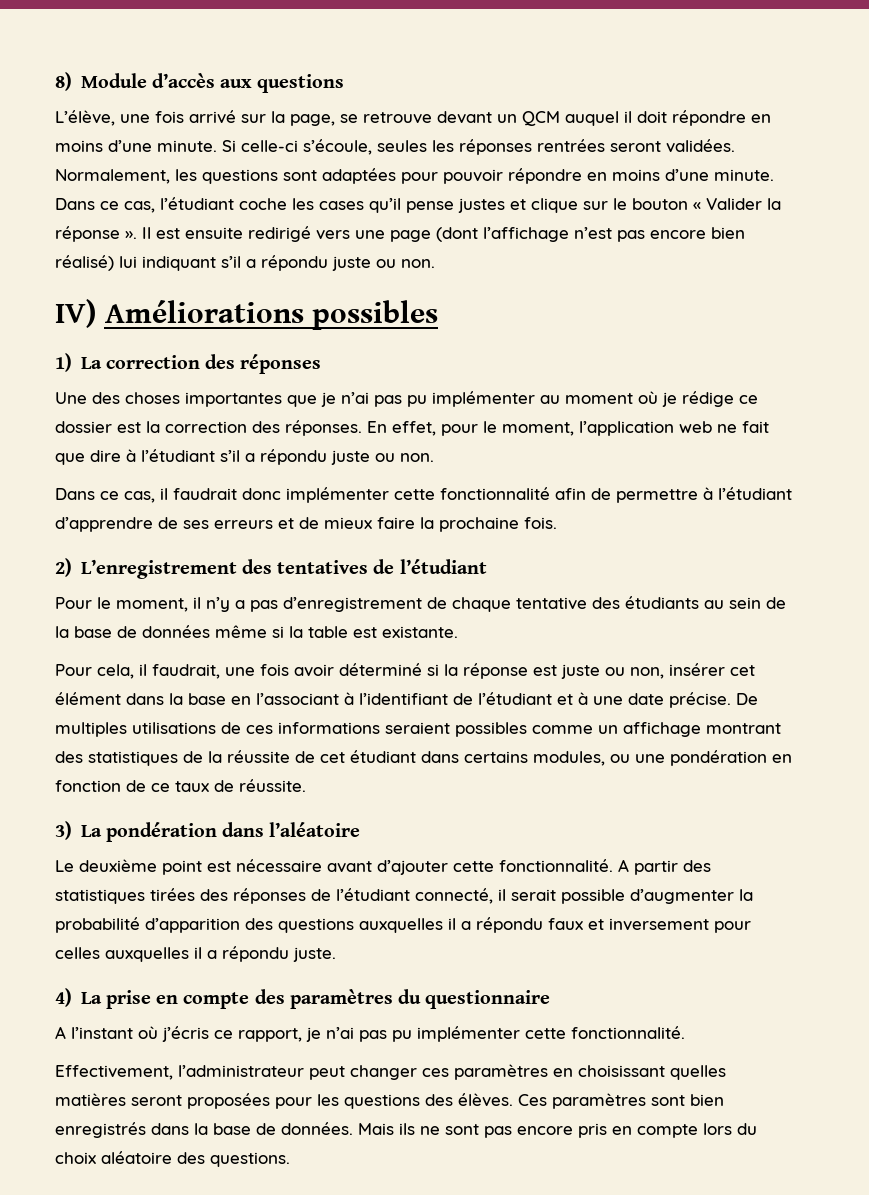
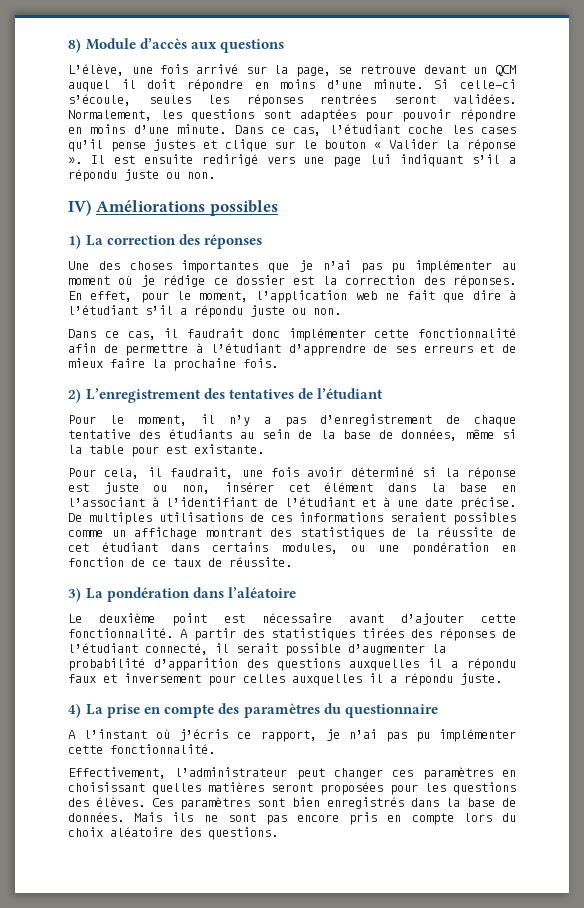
- Il est ensuite redirigé vers une page (dont l’affichage n’est pas encore bien réalisé) lui indiquant s’il a répondu juste ou non.
+ Il est ensuite redirigé vers une page lui indiquant s’il a répondu juste ou non.
- Pour le moment, il n’y a pas d’enregistrement de chaque tentative des étudiants au sein de la base de données même si la table est existante.
+ Pour le moment, il n’y a pas d’enregistrement de chaque tentative des étudiants au sein de la base de données, même si la table pour est existante.

